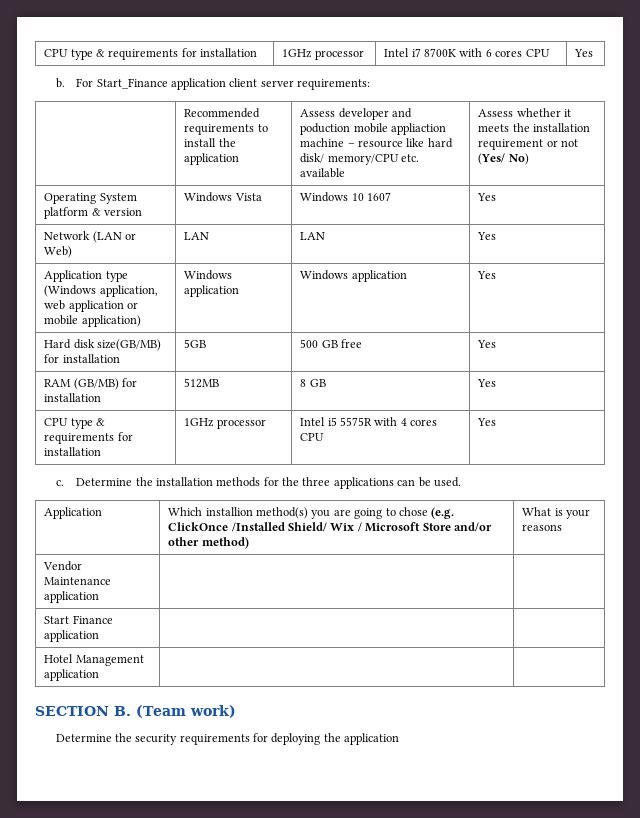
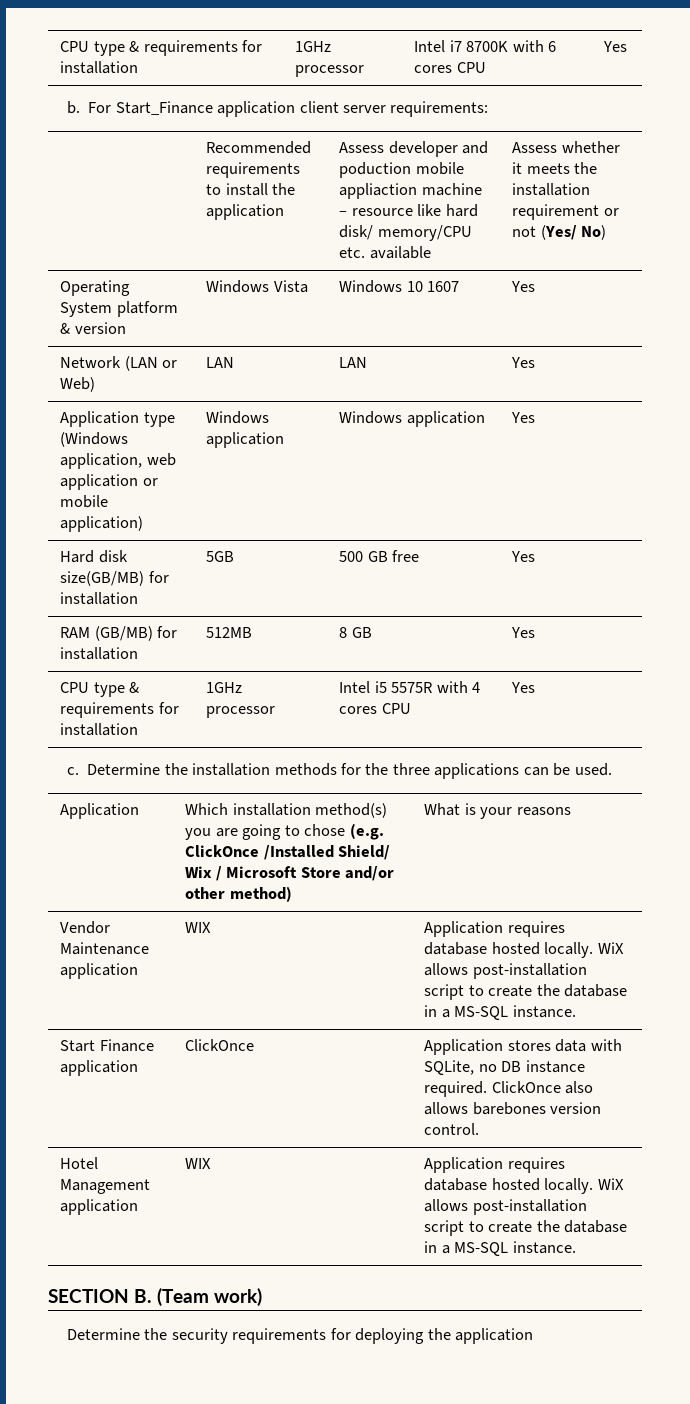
- Application | Which installion method(s) you are going to chose (e.g. ClickOnce /Installed Shield/ Wix / Microsoft Store and/or other method) | What is your reasons
+ Application | Which installation method(s) you are going to chose (e.g. ClickOnce /Installed Shield/ Wix / Microsoft Store and/or other method) | What is your reasons
- Vendor Maintenance application | |
- Start Finance application | |
- Hotel Management application | |
+ Vendor Maintenance application | WIX | Application requires database hosted locally. WiX allows post-installation script to create the database in a MS-SQL instance.
+ Start Finance application | ClickOnce | Application stores data with SQLite, no DB instance required. ClickOnce also allows barebones version control.
+ Hotel Management application | WIX | Application requires database hosted locally. WiX allows post-installation script to create the database in a MS-SQL instance.

